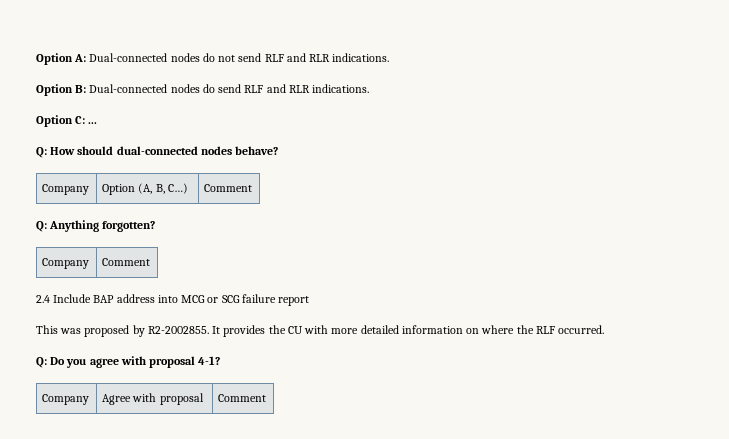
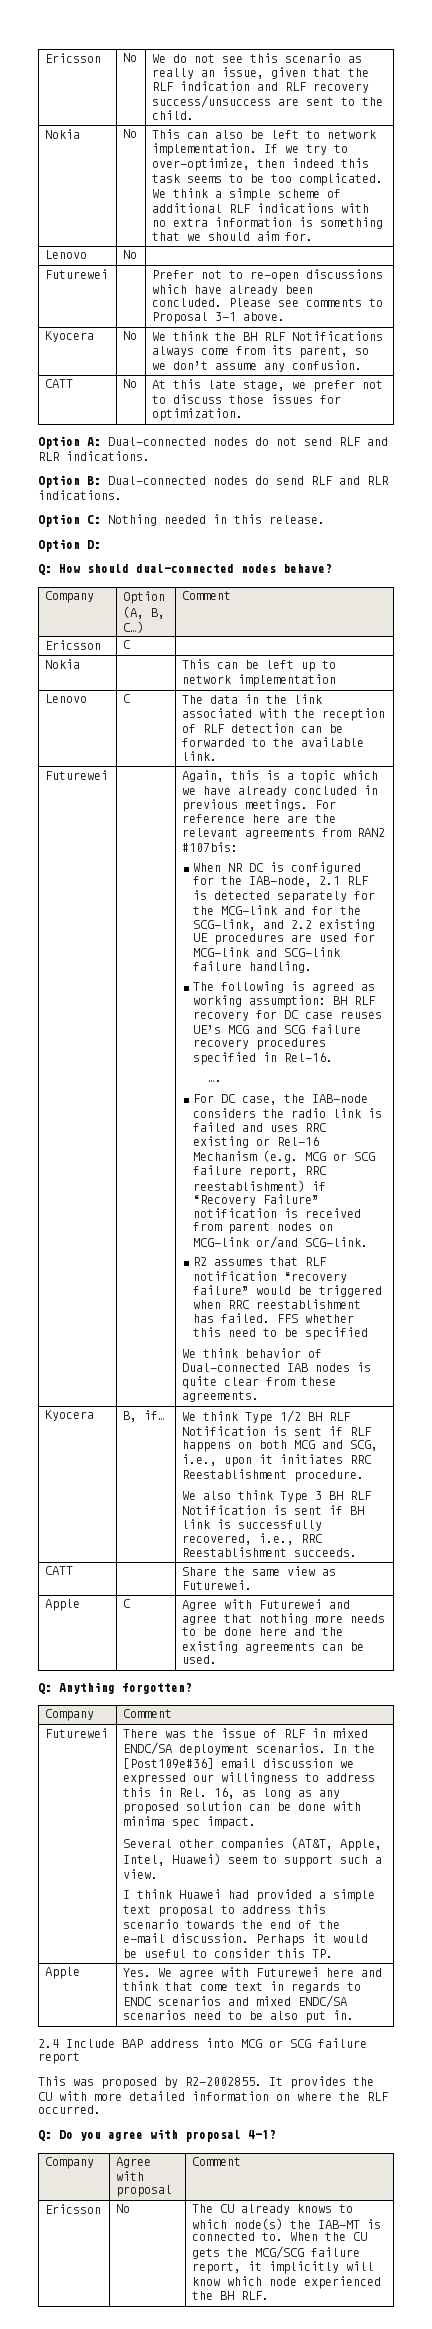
+ Ericsson | No | We do not see this scenario as really an issue, given that the RLF indication and RLF recovery success/unsuccess are sent to the child.
+ Nokia | No | This can also be left to network implementation. If we try to over-optimize, then indeed this task seems to be too complicated. We think a simple scheme of additional RLF indications with no extra information is something that we should aim for.
+ Lenovo | No |
+ Futurewei | | Prefer not to re-open discussions which have already been concluded. Please see comments to Proposal 3-1 above.
+ Kyocera | No | We think the BH RLF Notifications always come from its parent, so we don’t assume any confusion.
+ CATT | No | At this late stage, we prefer not to discuss those issues for optimization.
- Option C: ...
+ Option C: Nothing needed in this release.
+ Option D:
+ Ericsson | C |
+ Nokia | | This can be left up to network implementation
+ Lenovo | C | The data in the link associated with the reception of RLF detection can be forwarded to the available link.
+ Futurewei | | Again, this is a topic which we have already concluded in previous meetings. For reference here are the relevant agreements from RAN2 #107bis:
+ When NR DC is configured for the IAB-node, 2.1 RLF is detected separately for the MCG-link and for the SCG-link, and 2.2 existing UE procedures are used for MCG-link and SCG-link failure handling.
+ The following is agreed as working assumption: BH RLF recovery for DC case reuses UE’s MCG and SCG failure recovery procedures specified in Rel-16.
+ ….
+ For DC case, the IAB-node considers the radio link is failed and uses RRC existing or Rel-16 Mechanism (e.g. MCG or SCG failure report, RRC reestablishment) if “Recovery Failure” notification is received from parent nodes on MCG-link or/and SCG-link.
+ R2 assumes that RLF notification “recovery failure” would be triggered when RRC reestablishment has failed. FFS whether this need to be specified
+ We think behavior of Dual-connected IAB nodes is quite clear from these agreements.
+ Kyocera | B, if… | We think Type 1/2 BH RLF Notification is sent if RLF happens on both MCG and SCG, i.e., upon it initiates RRC Reestablishment procedure.
+ We also think Type 3 BH RLF Notification is sent if BH link is successfully recovered, i.e., RRC Reestablishment succeeds.
+ CATT | | Share the same view as Futurewei.
+ Apple | C | Agree with Futurewei and agree that nothing more needs to be done here and the existing agreements can be used.
+ Futurewei | There was the issue of RLF in mixed ENDC/SA deployment scenarios. In the [Post109e#36] email discussion we expressed our willingness to address this in Rel. 16, as long as any proposed solution can be done with minima spec impact.
+ Several other companies (AT&T, Apple, Intel, Huawei) seem to support such a view.
+ I think Huawei had provided a simple text proposal to address this scenario towards the end of the e-mail discussion. Perhaps it would be useful to consider this TP.
+ Apple | Yes. We agree with Futurewei here and think that come text in regards to ENDC scenarios and mixed ENDC/SA scenarios need to be also put in.
+ Ericsson | No | The CU already knows to which node(s) the IAB-MT is connected to. When the CU gets the MCG/SCG failure report, it implicitly will know which node experienced the BH RLF.

